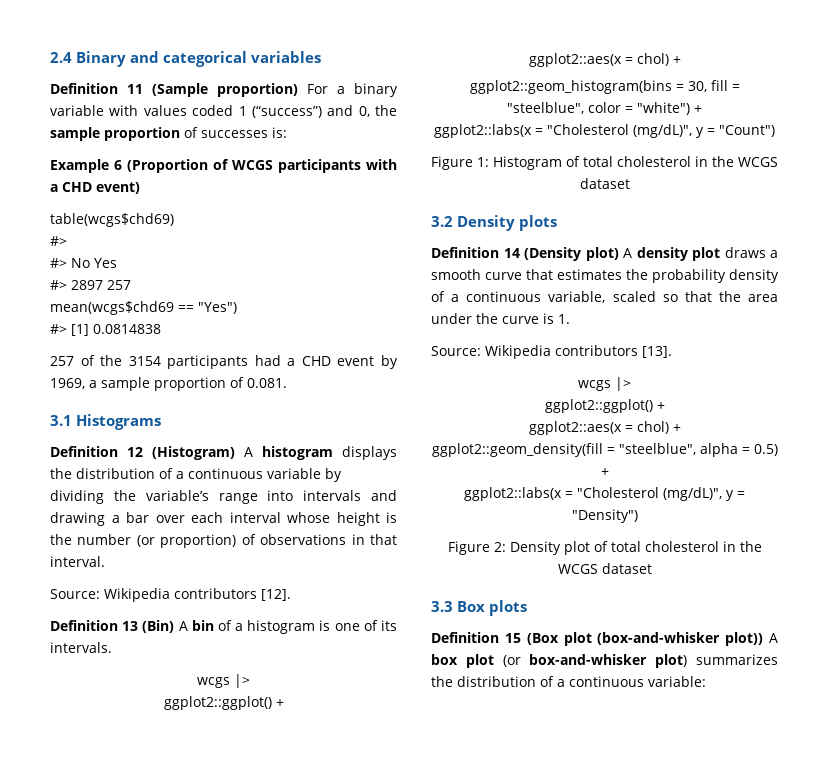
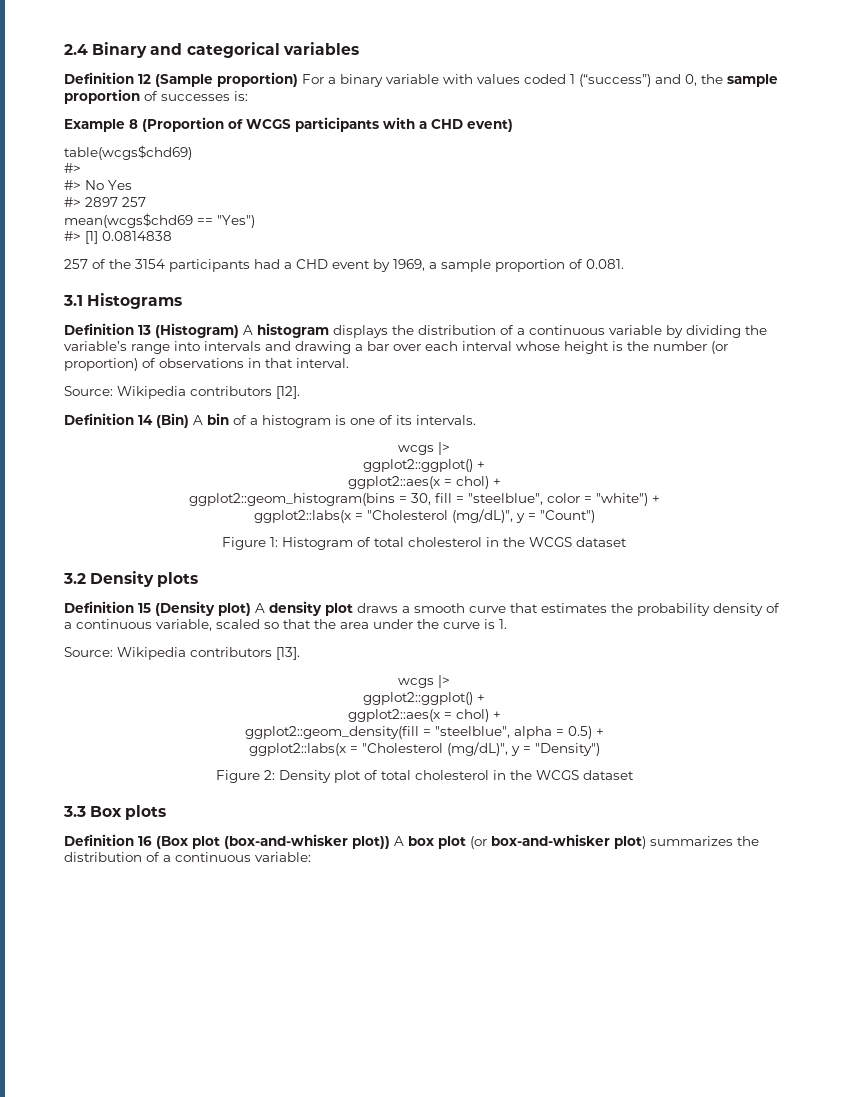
- Definition 11 (Sample proportion) For a binary variable with values coded 1 (“success”) and 0, the sample proportion of successes is:
+ Definition 12 (Sample proportion) For a binary variable with values coded 1 (“success”) and 0, the sample proportion of successes is:
- Example 6 (Proportion of WCGS participants with a CHD event)
+ Example 8 (Proportion of WCGS participants with a CHD event)
- Definition 12 (Histogram) A histogram displays the distribution of a continuous variable by dividing the variable’s range into intervals and drawing a bar over each interval whose height is the number (or proportion) of observations in that interval.
+ Definition 13 (Histogram) A histogram displays the distribution of a continuous variable by dividing the variable’s range into intervals and drawing a bar over each interval whose height is the number (or proportion) of observations in that interval.
- Definition 13 (Bin) A bin of a histogram is one of its intervals.
+ Definition 14 (Bin) A bin of a histogram is one of its intervals.
- Definition 14 (Density plot) A density plot draws a smooth curve that estimates the probability density of a continuous variable, scaled so that the area under the curve is 1.
+ Definition 15 (Density plot) A density plot draws a smooth curve that estimates the probability density of a continuous variable, scaled so that the area under the curve is 1.
- Definition 15 (Box plot (box-and-whisker plot)) A box plot (or box-and-whisker plot) summarizes the distribution of a continuous variable:
+ Definition 16 (Box plot (box-and-whisker plot)) A box plot (or box-and-whisker plot) summarizes the distribution of a continuous variable:

